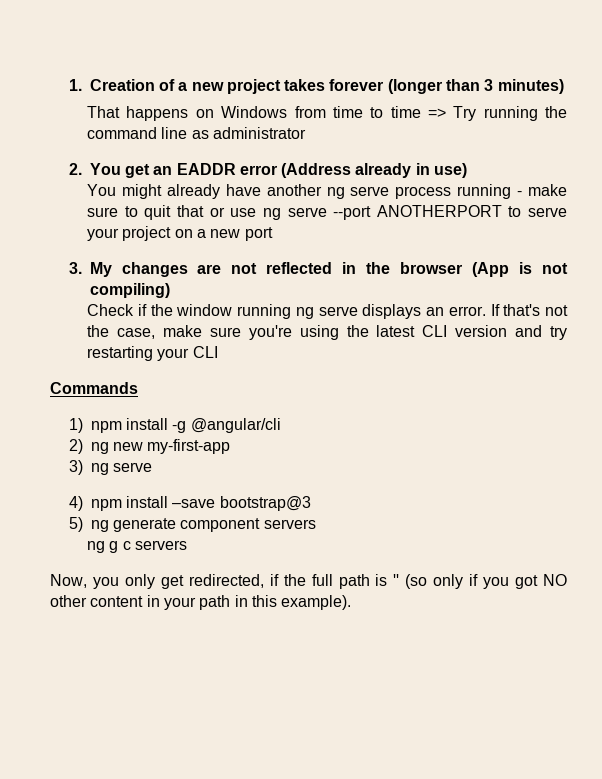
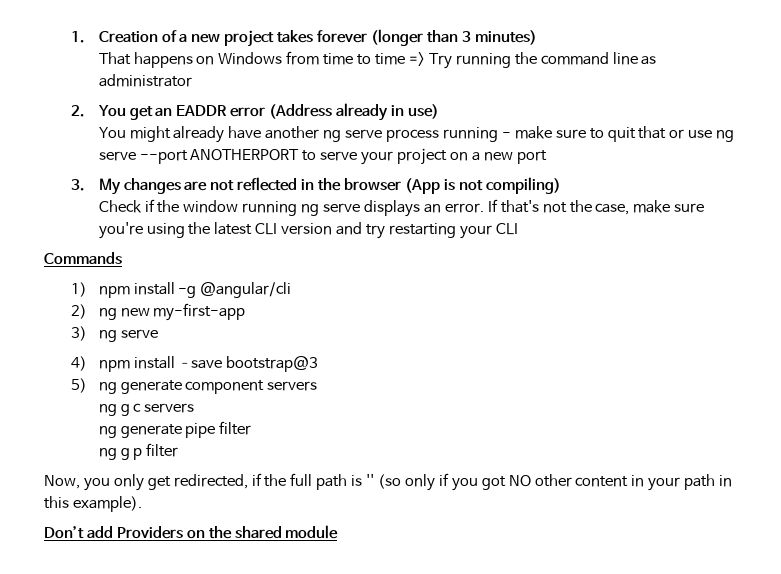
+ ng generate pipe filter
+ ng g p filter
+ Don’t add Providers on the shared module

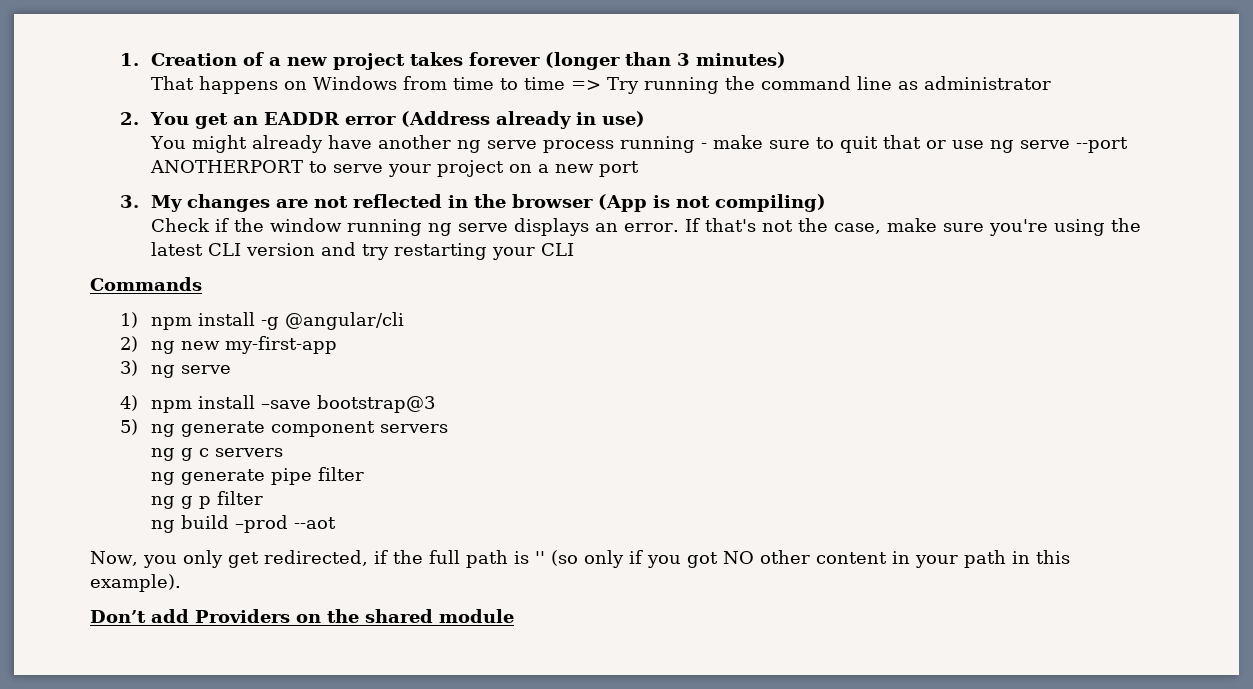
+ ng build –prod --aot

